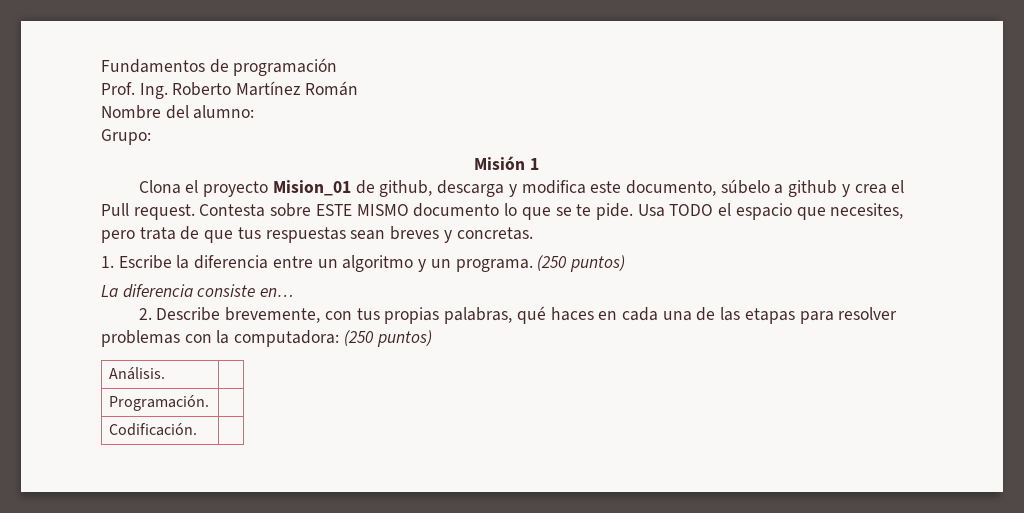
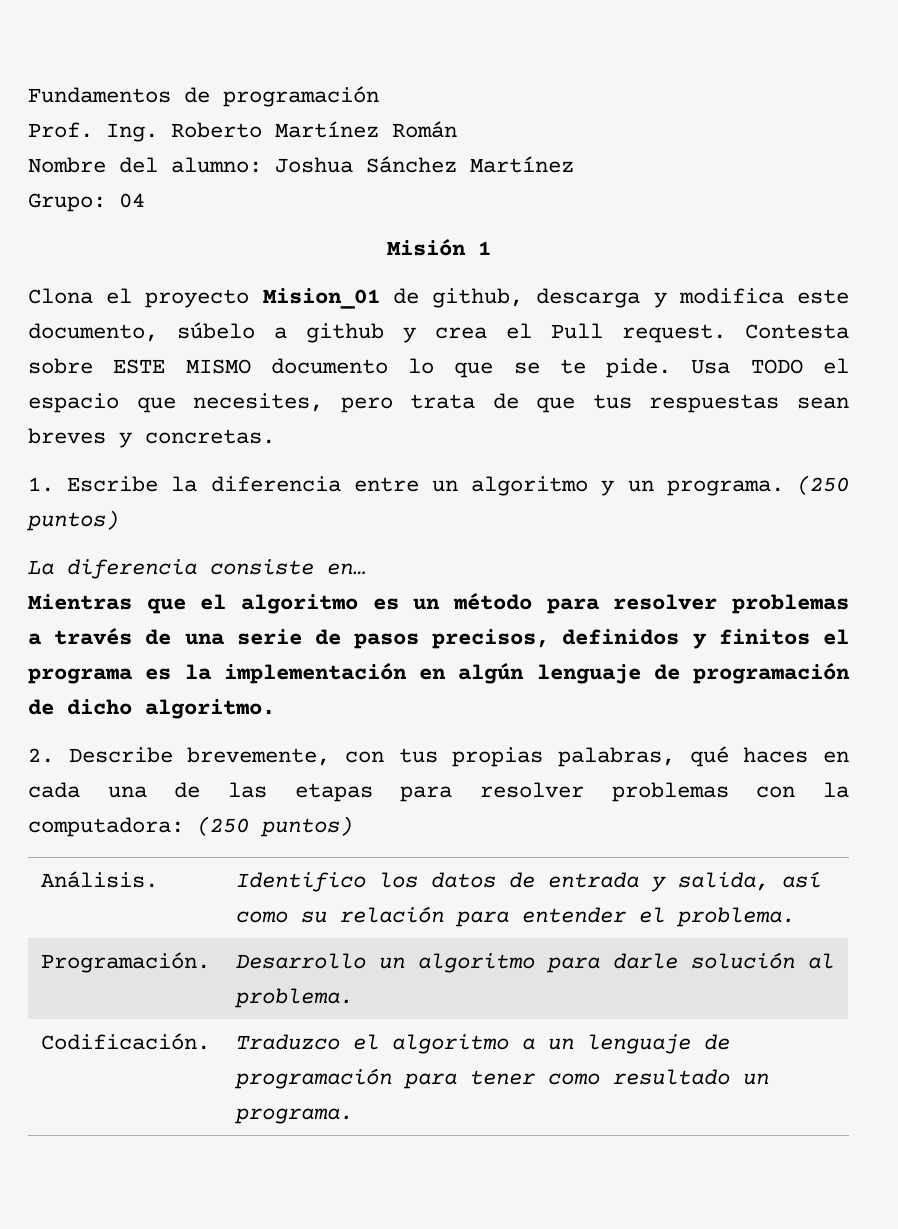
- Nombre del alumno:
+ Nombre del alumno: Joshua Sánchez Martínez
- Grupo:
+ Grupo: 04
+ Mientras que el algoritmo es un método para resolver problemas a través de una serie de pasos precisos, definidos y finitos el programa es la implementación en algún lenguaje de programación de dicho algoritmo.
- Análisis. |
- Programación. |
- Codificación. |
+ Análisis. | Identifico los datos de entrada y salida, así como su relación para entender el problema.
+ Programación. | Desarrollo un algoritmo para darle solución al problema.
+ Codificación. | Traduzco el algoritmo a un lenguaje de programación para tener como resultado un programa.

